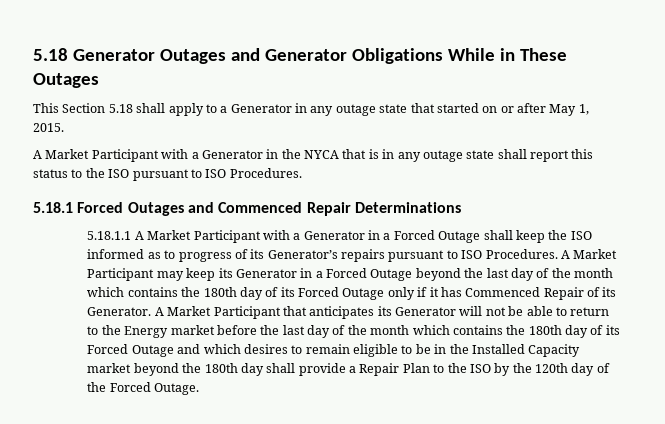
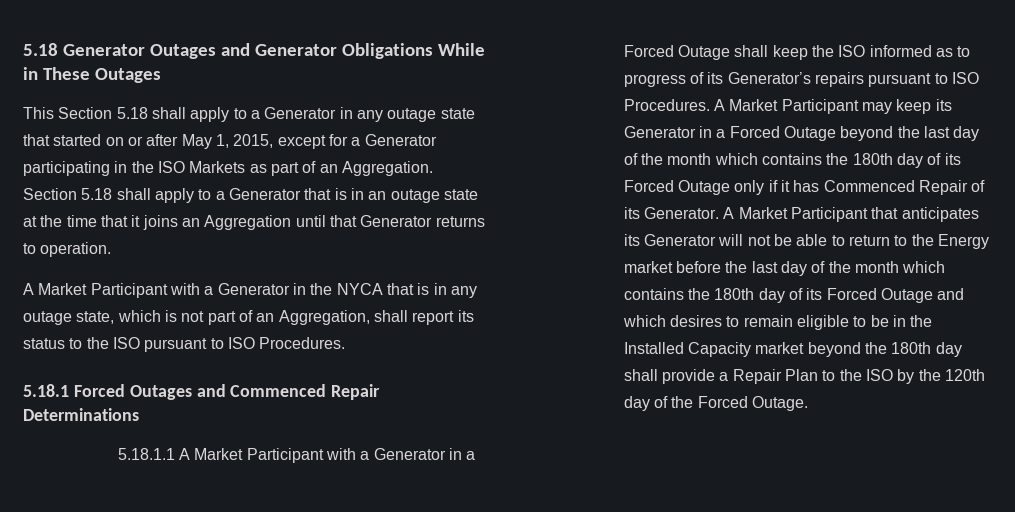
- This Section 5.18 shall apply to a Generator in any outage state that started on or after May 1, 2015.
+ This Section 5.18 shall apply to a Generator in any outage state that started on or after May 1, 2015, except for a Generator participating in the ISO Markets as part of an Aggregation. Section 5.18 shall apply to a Generator that is in an outage state at the time that it joins an Aggregation until that Generator returns to operation.
- A Market Participant with a Generator in the NYCA that is in any outage state shall report this status to the ISO pursuant to ISO Procedures.
+ A Market Participant with a Generator in the NYCA that is in any outage state, which is not part of an Aggregation, shall report its status to the ISO pursuant to ISO Procedures.

